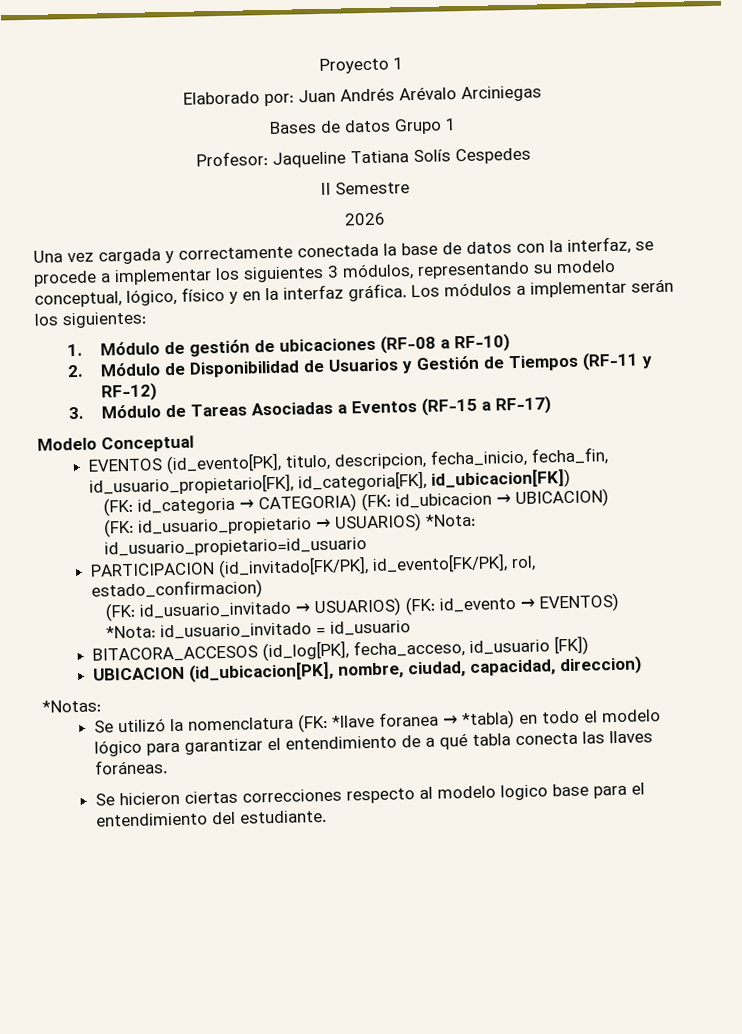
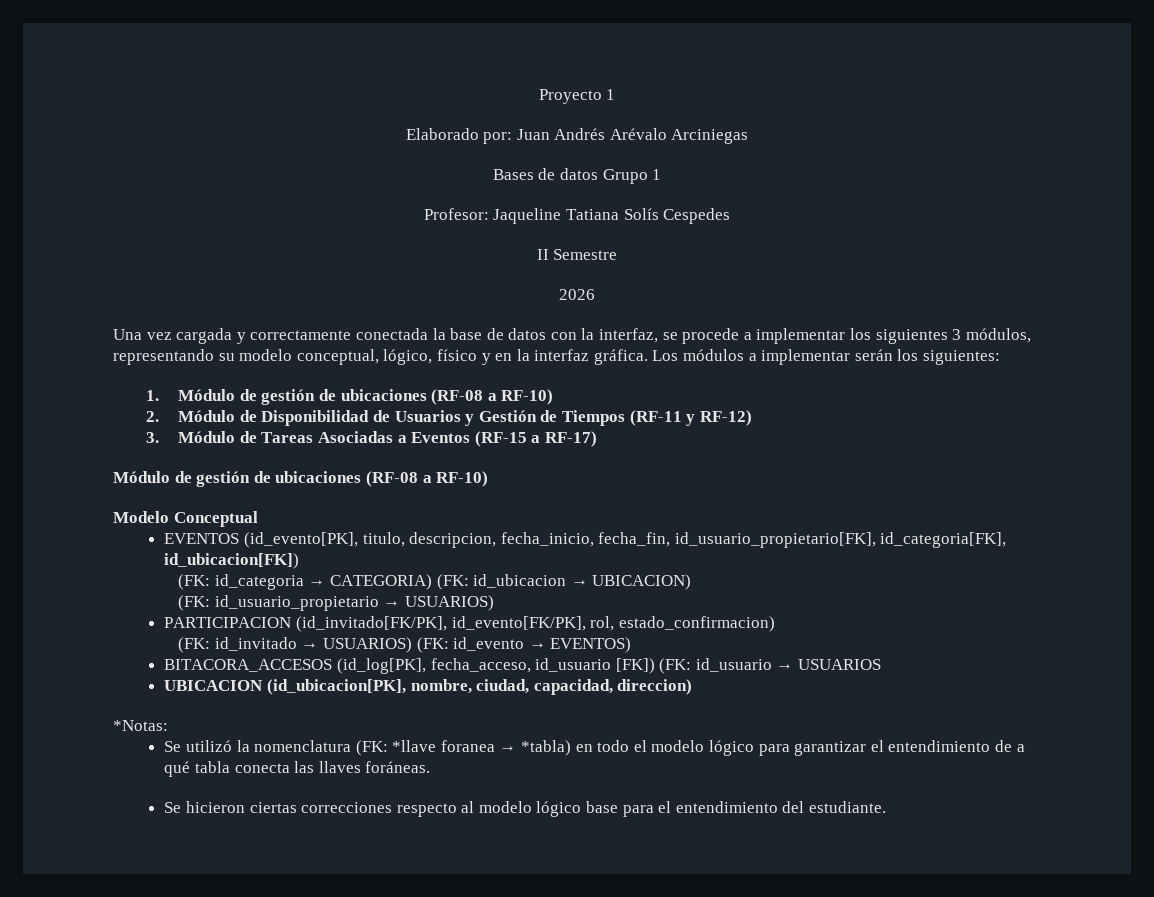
  3. Módulo de Tareas Asociadas a Eventos (RF-15 a RF-17)
+ Módulo de gestión de ubicaciones (RF-08 a RF-10)
- (FK: id_usuario_propietario → USUARIOS) *Nota: id_usuario_propietario=id_usuario
+ (FK: id_usuario_propietario → USUARIOS)
- (FK: id_usuario_invitado → USUARIOS) (FK: id_evento → EVENTOS)
+ (FK: id_invitado → USUARIOS) (FK: id_evento → EVENTOS)
- *Nota: id_usuario_invitado = id_usuario
- BITACORA_ACCESOS (id_log[PK], fecha_acceso, id_usuario [FK])
+ BITACORA_ACCESOS (id_log[PK], fecha_acceso, id_usuario [FK]) (FK: id_usuario → USUARIOS
- Se hicieron ciertas correcciones respecto al modelo logico base para el entendimiento del estudiante.
+ Se hicieron ciertas correcciones respecto al modelo lógico base para el entendimiento del estudiante.

